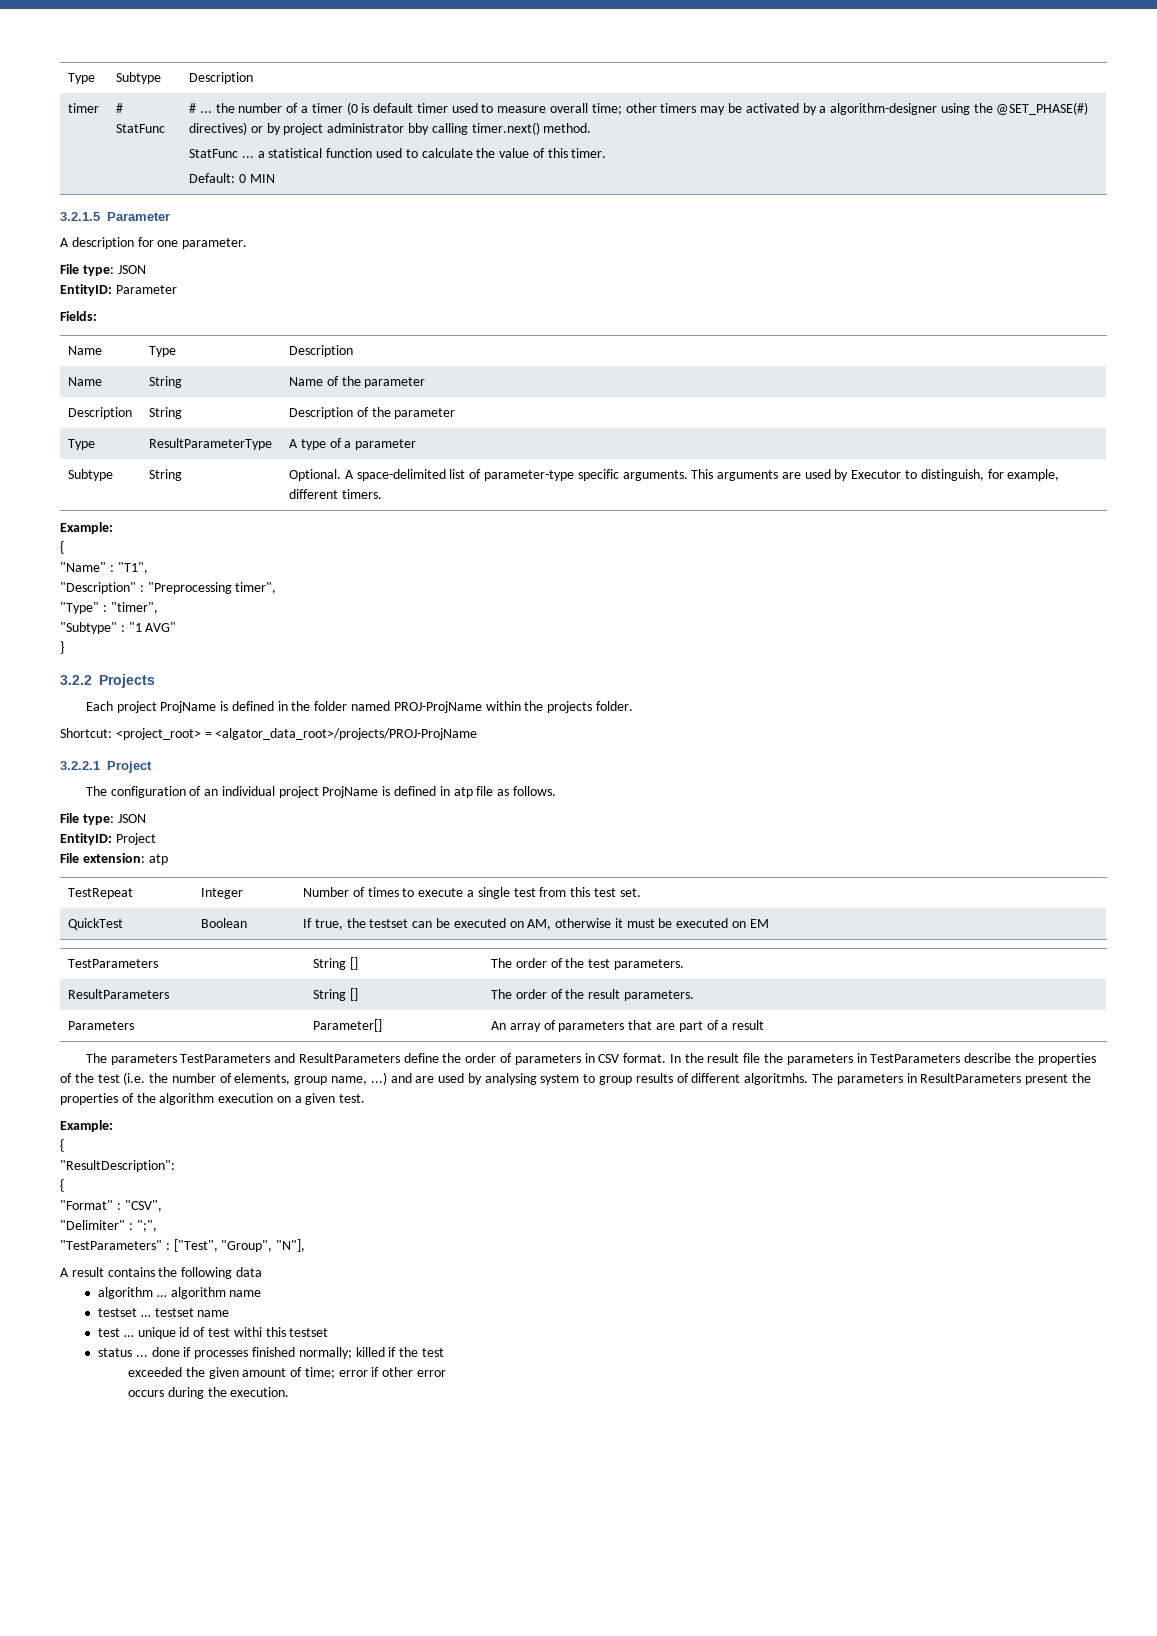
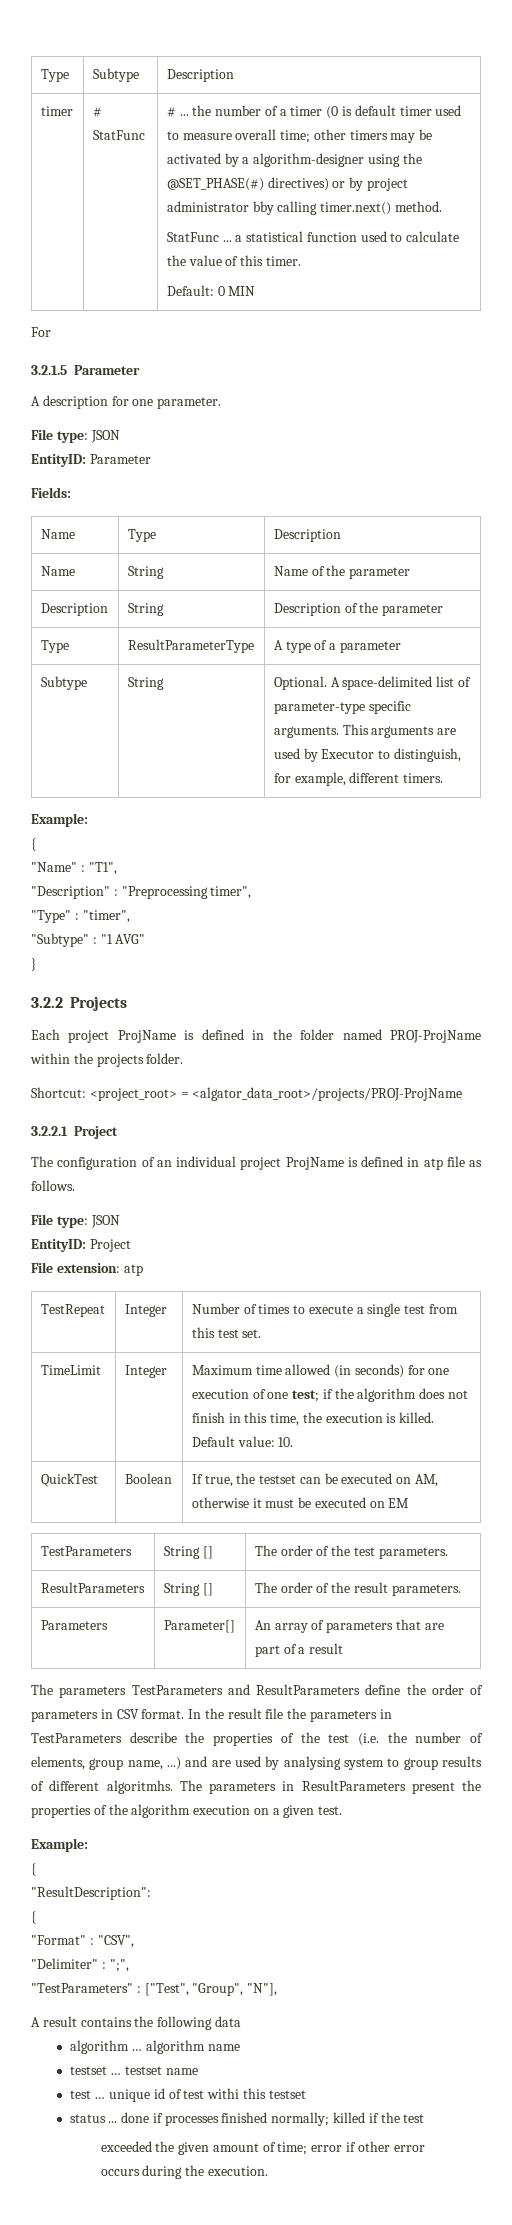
+ For
+ TimeLimit | Integer | Maximum time allowed (in seconds) for one execution of one test; if the algorithm does not finish in this time, the execution is killed. Default value: 10.

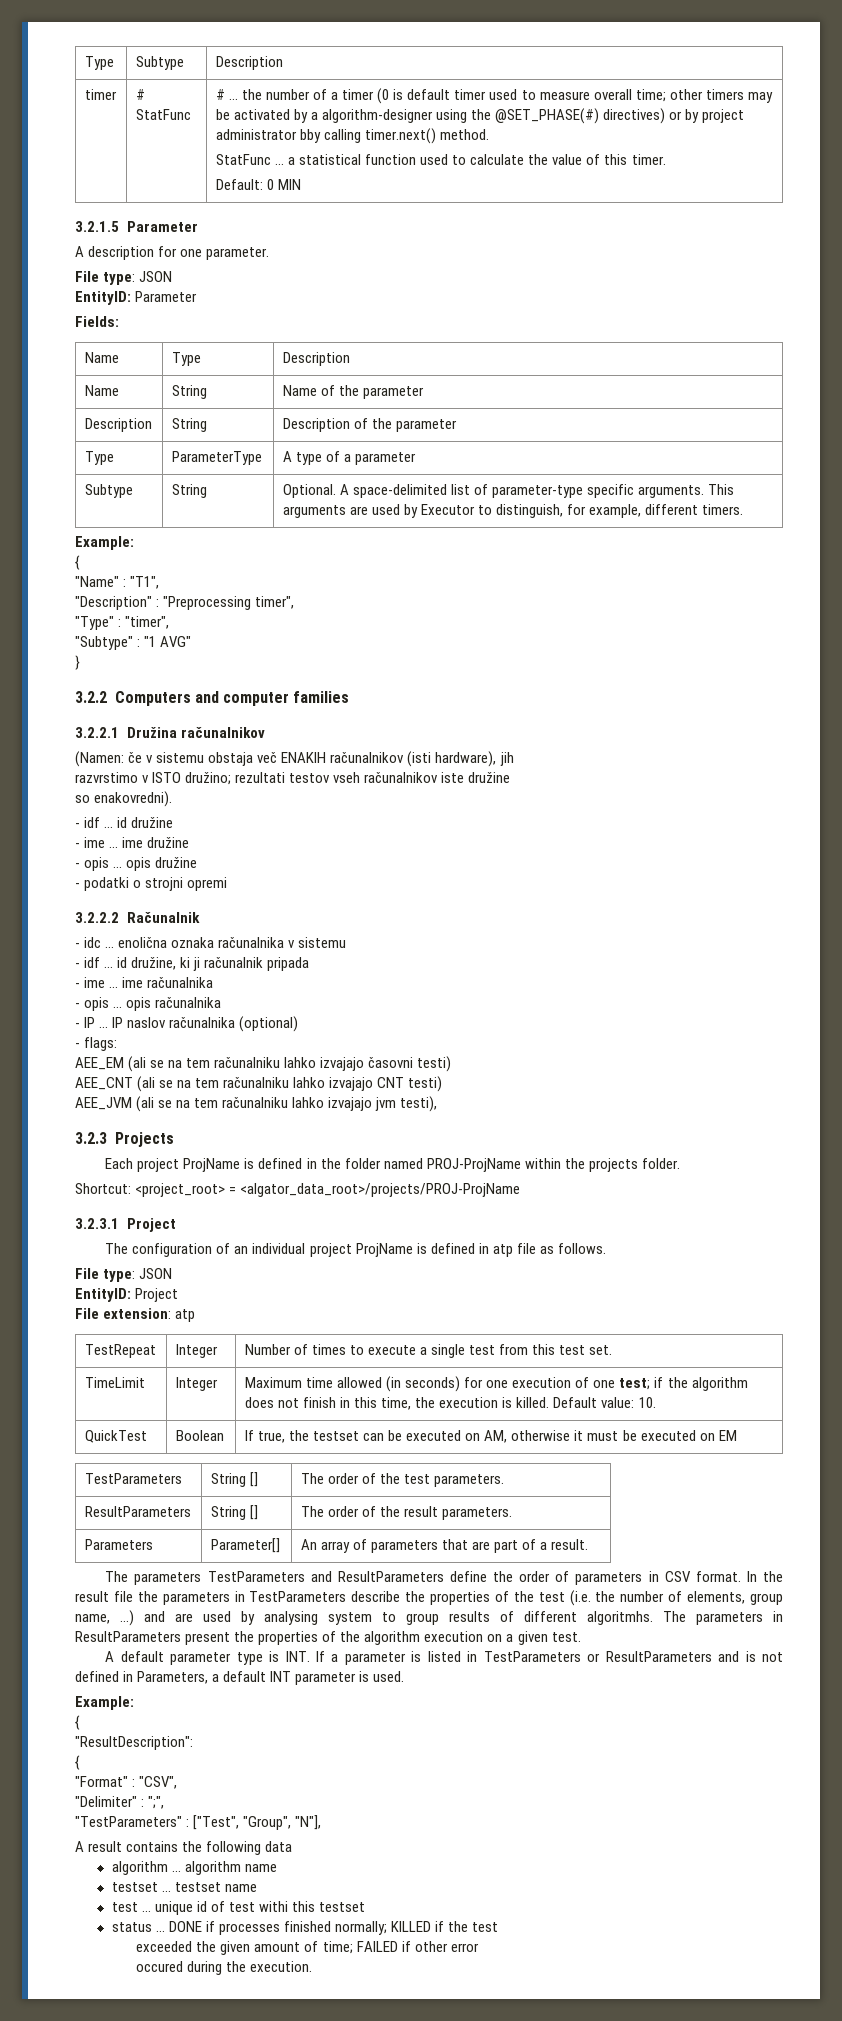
- For
- Type | ResultParameterType | A type of a parameter
+ Type | ParameterType | A type of a parameter
- 3.2.2 Projects
+ 3.2.2 Computers and computer families
+ 3.2.2.1 Družina računalnikov
+ (Namen: če v sistemu obstaja več ENAKIH računalnikov (isti hardware), jih
+ razvrstimo v ISTO družino; rezultati testov vseh računalnikov iste družine
+ so enakovredni).
+ - idf ... id družine
+ - ime ... ime družine
+ - opis ... opis družine
+ - podatki o strojni opremi
+ 3.2.2.2 Računalnik
+ - idc ... enolična oznaka računalnika v sistemu
+ - idf ... id družine, ki ji računalnik pripada
+ - ime ... ime računalnika
+ - opis ... opis računalnika
+ - IP ... IP naslov računalnika (optional)
+ - flags:
+ AEE_EM (ali se na tem računalniku lahko izvajajo časovni testi)
+ AEE_CNT (ali se na tem računalniku lahko izvajajo CNT testi)
+ AEE_JVM (ali se na tem računalniku lahko izvajajo jvm testi),
+ 3.2.3 Projects
- 3.2.2.1 Project
+ 3.2.3.1 Project
- Parameters | Parameter[] | An array of parameters that are part of a result
+ Parameters | Parameter[] | An array of parameters that are part of a result.
+ A default parameter type is INT. If a parameter is listed in TestParameters or ResultParameters and is not defined in Parameters, a default INT parameter is used.
- status ... done if processes finished normally; killed if the test
+ status ... DONE if processes finished normally; KILLED if the test
- exceeded the given amount of time; error if other error
+ exceeded the given amount of time; FAILED if other error
- occurs during the execution.
+ occured during the execution.

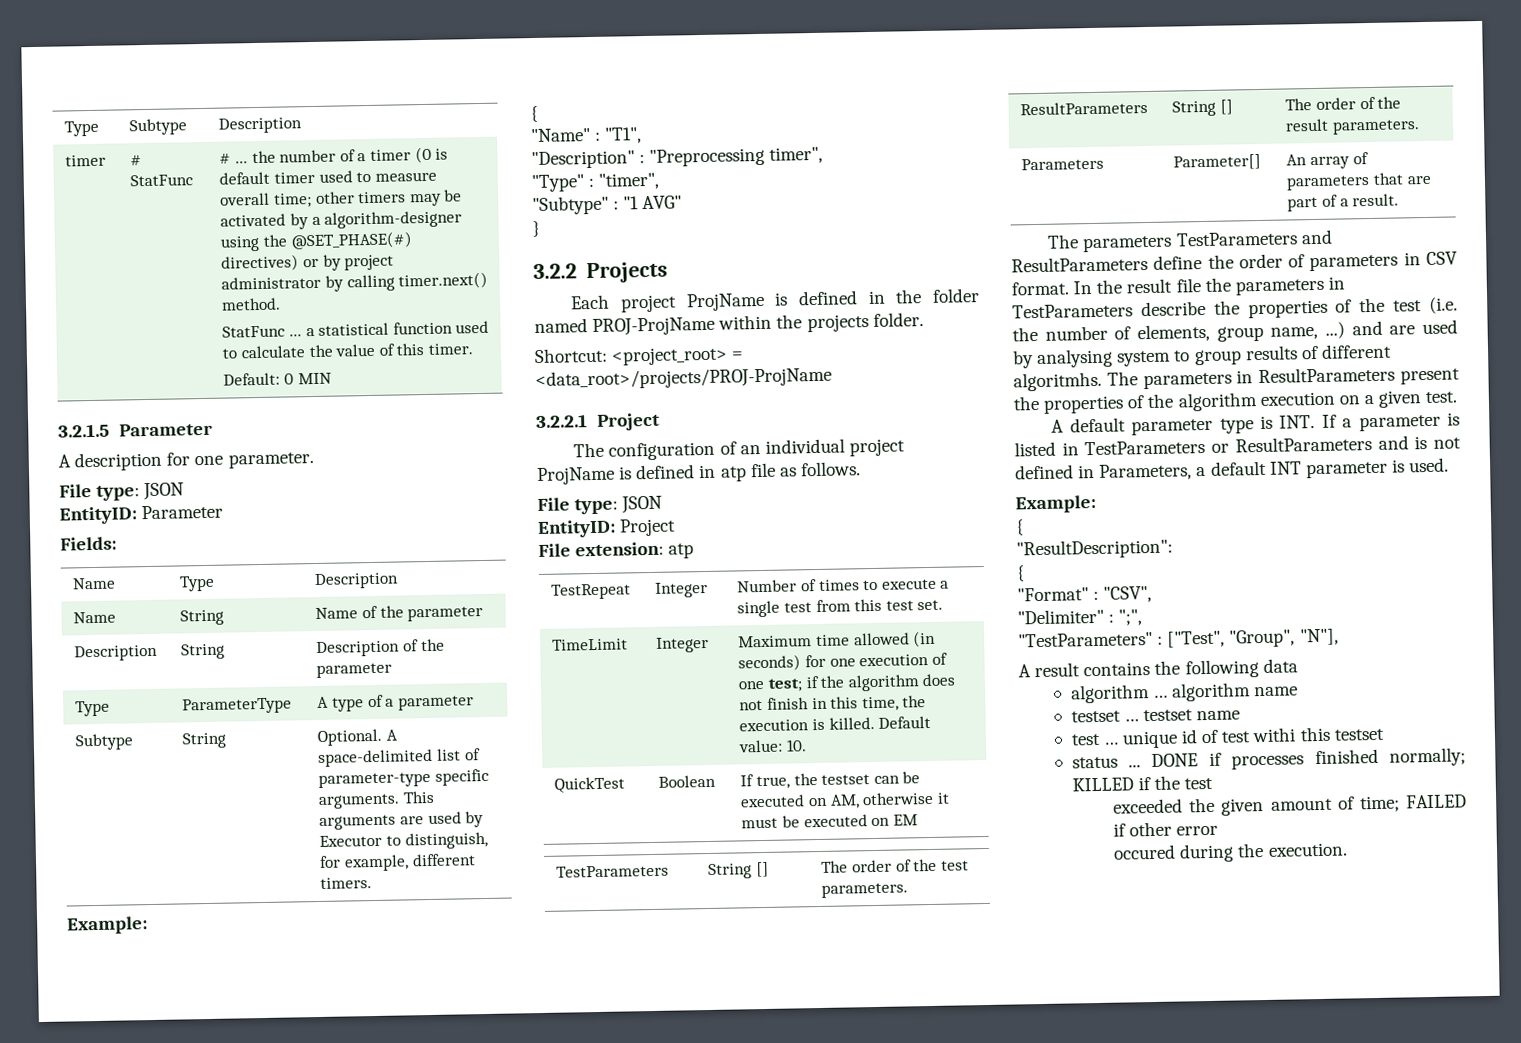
- # ... the number of a timer (0 is default timer used to measure overall time; other timers may be activated by a algorithm-designer using the @SET_PHASE(#) directives) or by project administrator bby calling timer.next() method.
+ # ... the number of a timer (0 is default timer used to measure overall time; other timers may be activated by a algorithm-designer using the @SET_PHASE(#) directives) or by project administrator by calling timer.next() method.
- 3.2.2 Computers and computer families
- 3.2.2.1 Družina računalnikov
- (Namen: če v sistemu obstaja več ENAKIH računalnikov (isti hardware), jih
- razvrstimo v ISTO družino; rezultati testov vseh računalnikov iste družine
- so enakovredni).
- - idf ... id družine
- - ime ... ime družine
- - opis ... opis družine
- - podatki o strojni opremi
- 3.2.2.2 Računalnik
- - idc ... enolična oznaka računalnika v sistemu
- - idf ... id družine, ki ji računalnik pripada
- - ime ... ime računalnika
- - opis ... opis računalnika
- - IP ... IP naslov računalnika (optional)
- - flags:
- AEE_EM (ali se na tem računalniku lahko izvajajo časovni testi)
- AEE_CNT (ali se na tem računalniku lahko izvajajo CNT testi)
- AEE_JVM (ali se na tem računalniku lahko izvajajo jvm testi),
- 3.2.3 Projects
+ 3.2.2 Projects
- Shortcut: <project_root> = <algator_data_root>/projects/PROJ-ProjName
- 3.2.3.1 Project
+ Shortcut: <project_root> = <data_root>/projects/PROJ-ProjName
+ 3.2.2.1 Project

